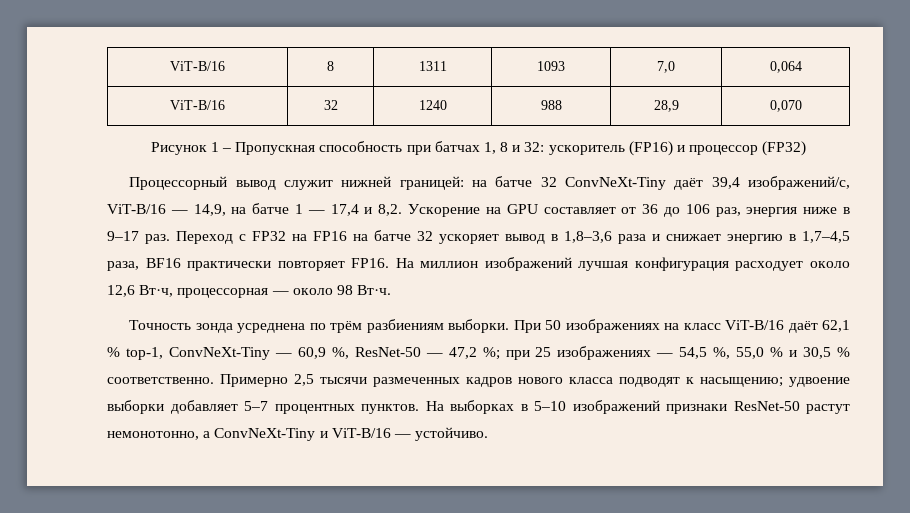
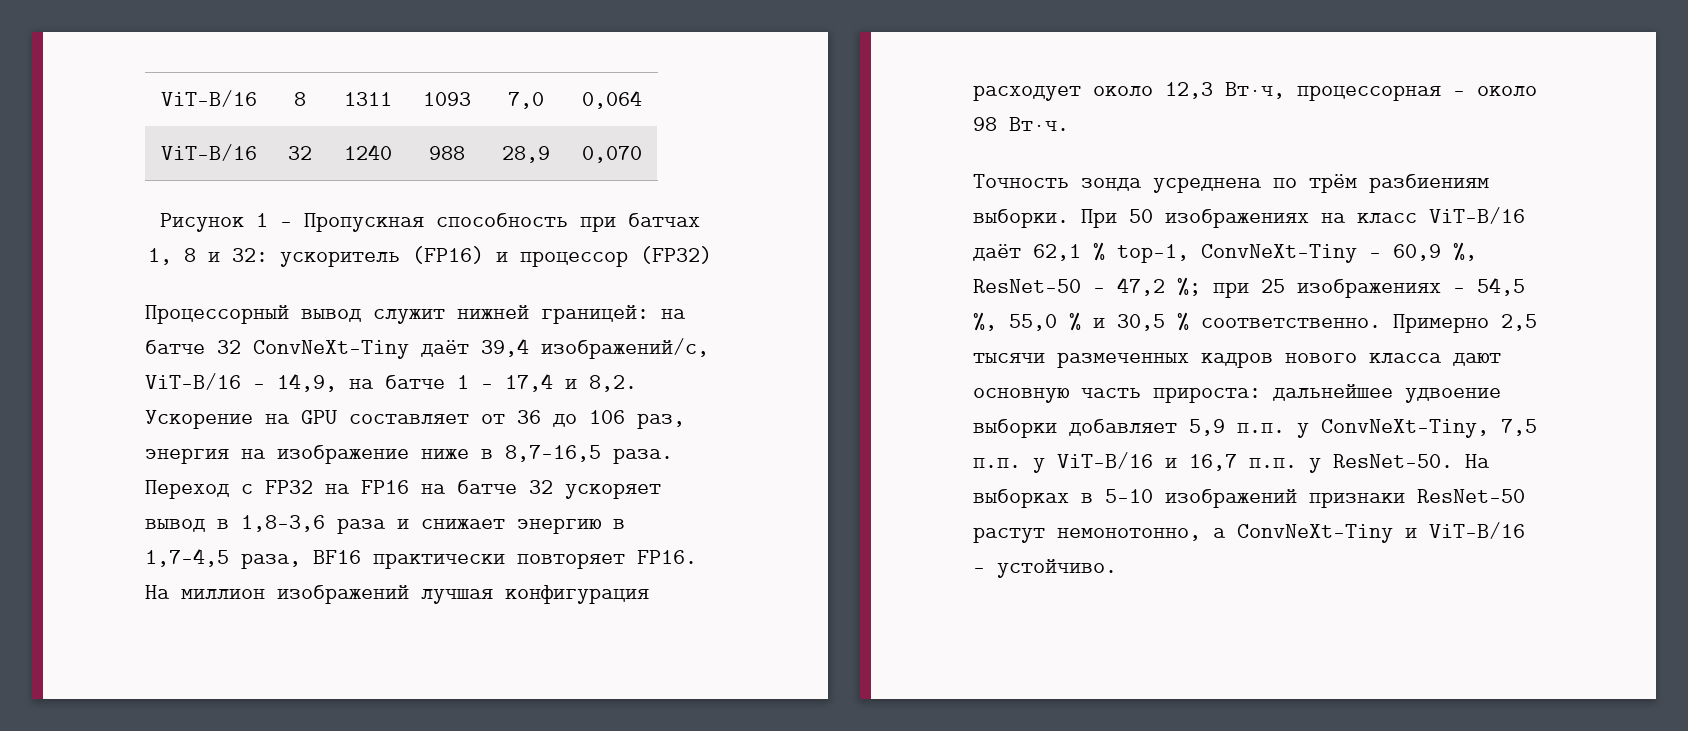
- Ускорение на GPU составляет от 36 до 106 раз, энергия ниже в 9–17 раз.
+ Ускорение на GPU составляет от 36 до 106 раз, энергия на изображение ниже в 8,7–16,5 раза.
- На миллион изображений лучшая конфигурация расходует около 12,6 Вт·ч, процессорная — около 98 Вт·ч.
+ На миллион изображений лучшая конфигурация расходует около 12,3 Вт·ч, процессорная — около 98 Вт·ч.
- Примерно 2,5 тысячи размеченных кадров нового класса подводят к насыщению; удвоение выборки добавляет 5–7 процентных пунктов.
+ Примерно 2,5 тысячи размеченных кадров нового класса дают основную часть прироста: дальнейшее удвоение выборки добавляет 5,9 п.п. у ConvNeXt-Tiny, 7,5 п.п. у ViT-B/16 и 16,7 п.п. у ResNet-50.

